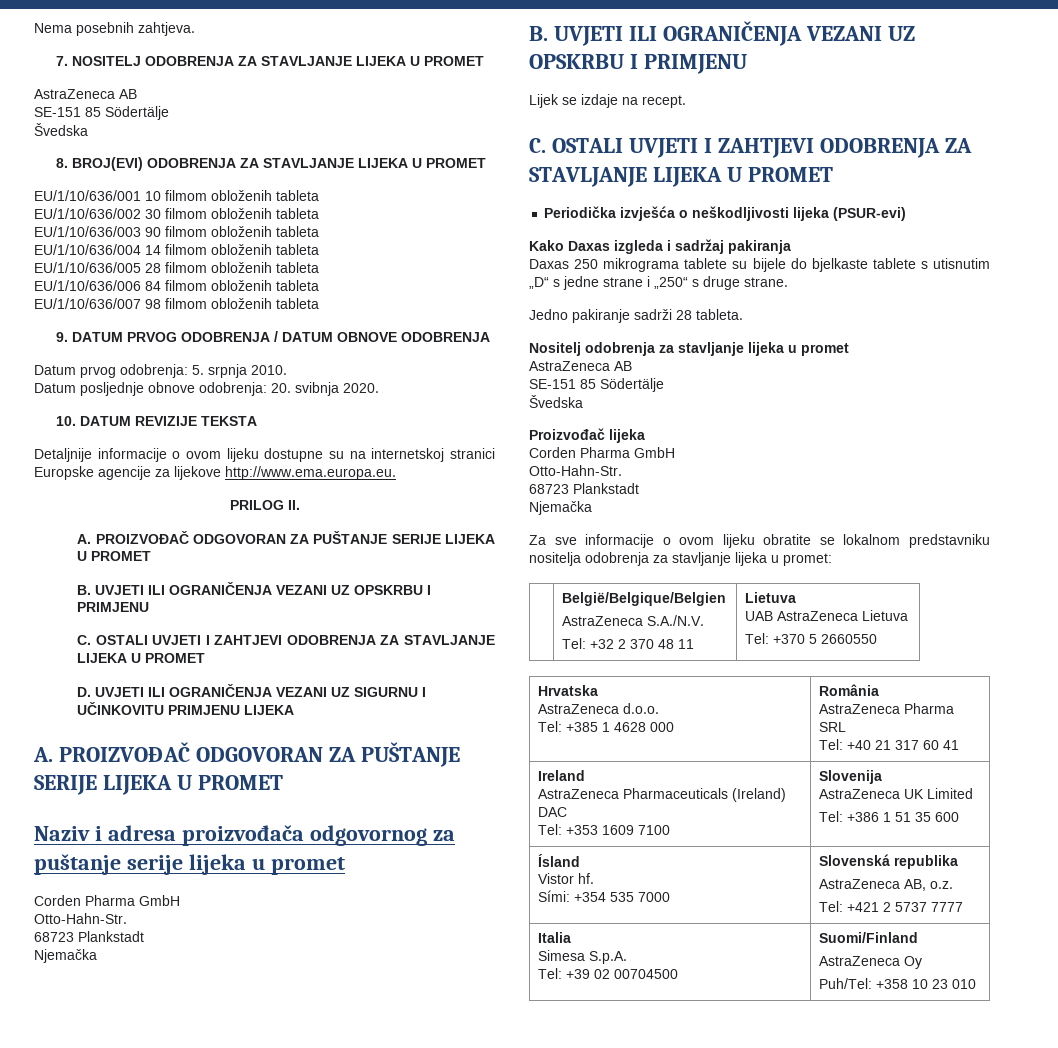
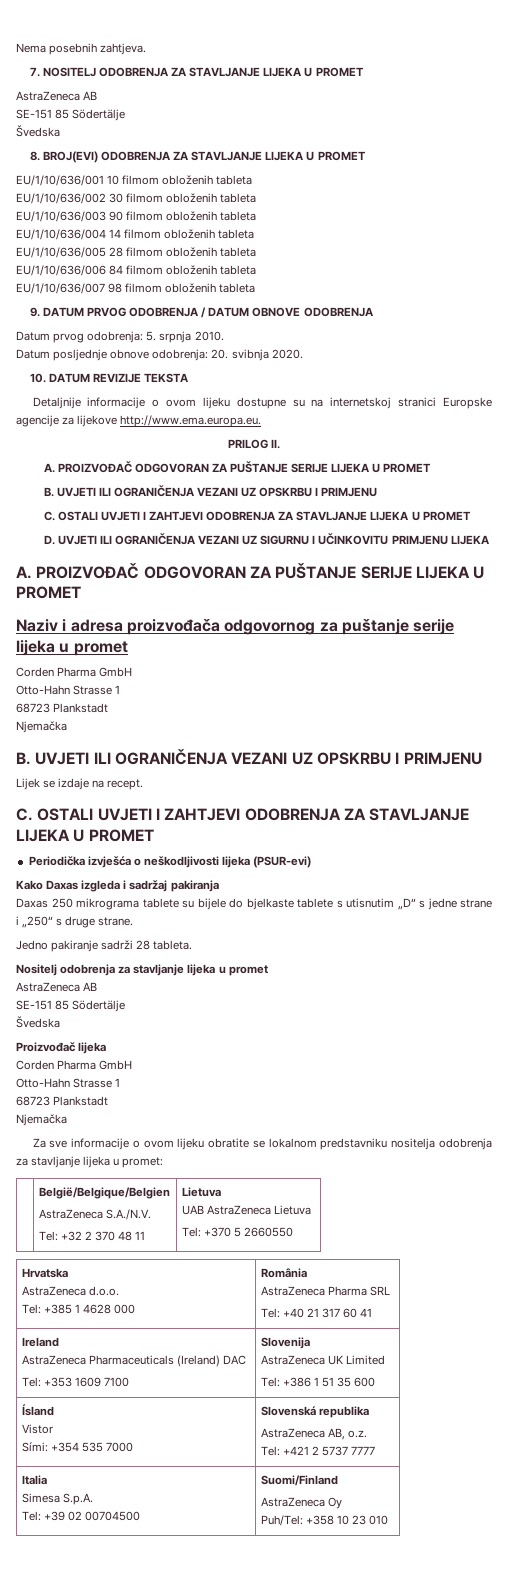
  Naziv i adresa proizvođača odgovornog za puštanje serije lijeka u promet
  Corden Pharma GmbH
- Otto-Hahn-Str.
+ Otto-Hahn Strasse 1
  Proizvođač lijeka
  Corden Pharma GmbH
- Otto-Hahn-Str.
+ Otto-Hahn Strasse 1
  Ísland
- Vistor hf.
+ Vistor

